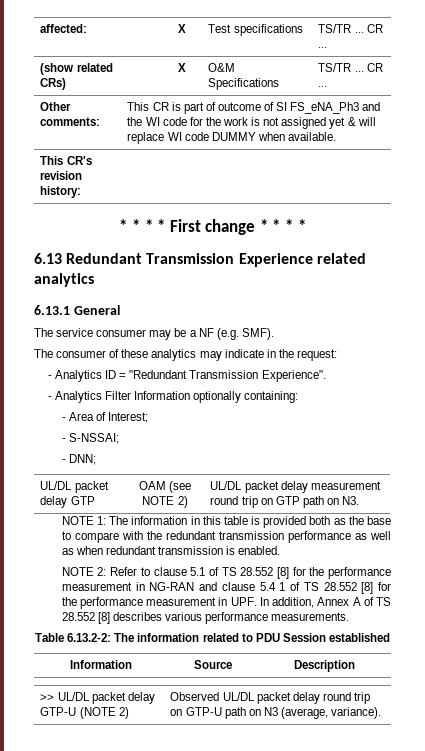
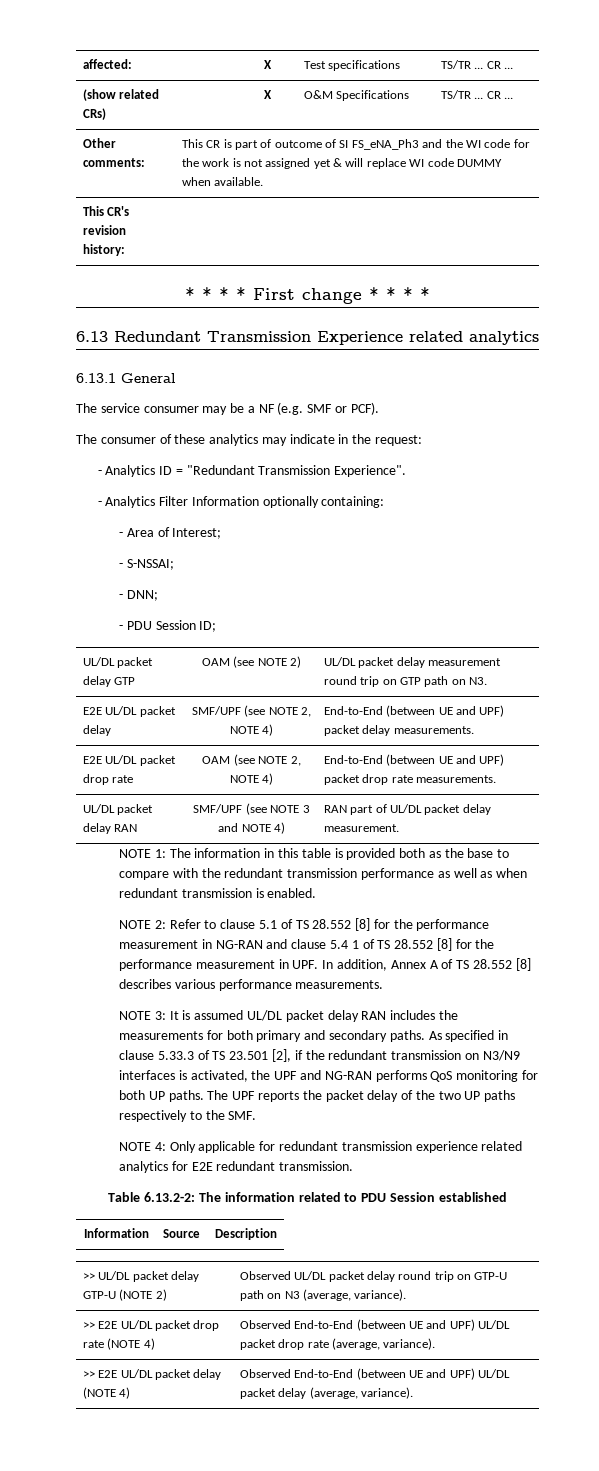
- The service consumer may be a NF (e.g. SMF).
+ The service consumer may be a NF (e.g. SMF or PCF).
+ - PDU Session ID;
+ E2E UL/DL packet delay | SMF/UPF (see NOTE 2, NOTE 4) | End-to-End (between UE and UPF) packet delay measurements.
+ E2E UL/DL packet drop rate | OAM (see NOTE 2, NOTE 4) | End-to-End (between UE and UPF) packet drop rate measurements.
+ UL/DL packet delay RAN | SMF/UPF (see NOTE 3 and NOTE 4) | RAN part of UL/DL packet delay measurement.
+ NOTE 3: It is assumed UL/DL packet delay RAN includes the measurements for both primary and secondary paths. As specified in clause 5.33.3 of TS 23.501 [2], if the redundant transmission on N3/N9 interfaces is activated, the UPF and NG-RAN performs QoS monitoring for both UP paths. The UPF reports the packet delay of the two UP paths respectively to the SMF.
+ NOTE 4: Only applicable for redundant transmission experience related analytics for E2E redundant transmission.
+ >> E2E UL/DL packet drop rate (NOTE 4) | Observed End-to-End (between UE and UPF) UL/DL packet drop rate (average, variance).
+ >> E2E UL/DL packet delay (NOTE 4) | Observed End-to-End (between UE and UPF) UL/DL packet delay (average, variance).

